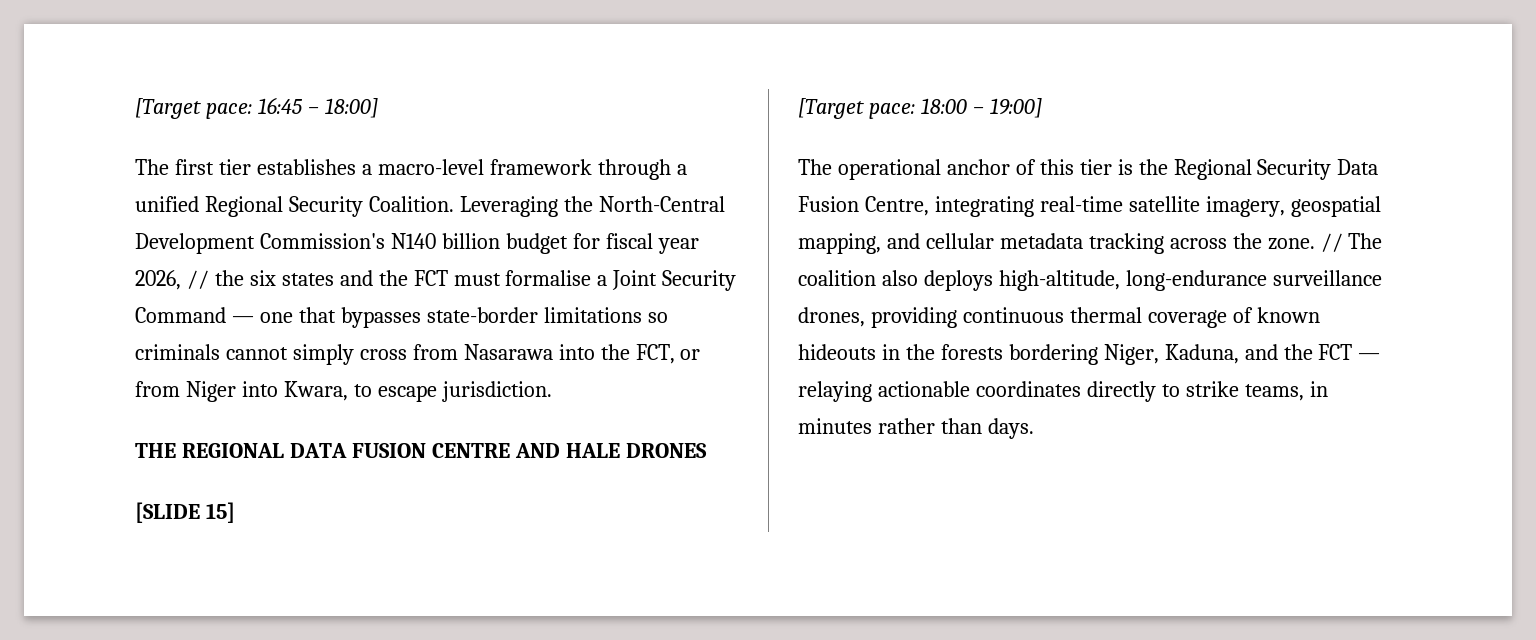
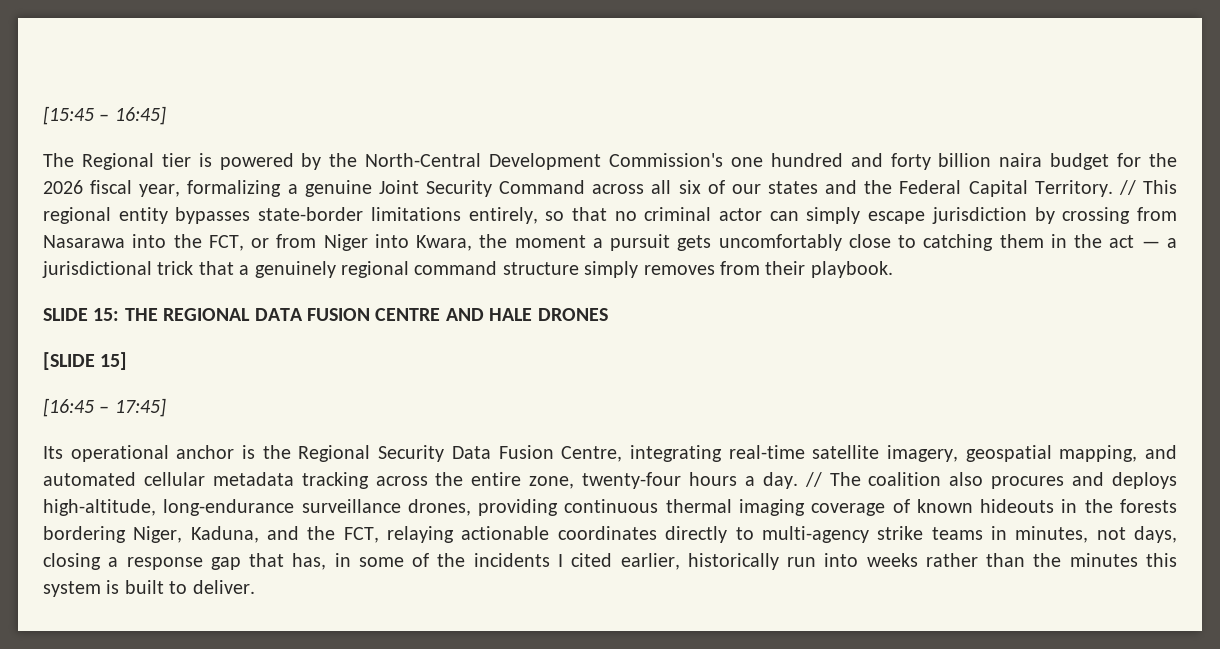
- [Target pace: 16:45 – 18:00]
- The first tier establishes a macro-level framework through a unified Regional Security Coalition. Leveraging the North-Central Development Commission's N140 billion budget for fiscal year 2026, // the six states and the FCT must formalise a Joint Security Command — one that bypasses state-border limitations so criminals cannot simply cross from Nasarawa into the FCT, or from Niger into Kwara, to escape jurisdiction.
- THE REGIONAL DATA FUSION CENTRE AND HALE DRONES
+ [15:45 – 16:45]
+ The Regional tier is powered by the North-Central Development Commission's one hundred and forty billion naira budget for the 2026 fiscal year, formalizing a genuine Joint Security Command across all six of our states and the Federal Capital Territory. // This regional entity bypasses state-border limitations entirely, so that no criminal actor can simply escape jurisdiction by crossing from Nasarawa into the FCT, or from Niger into Kwara, the moment a pursuit gets uncomfortably close to catching them in the act — a jurisdictional trick that a genuinely regional command structure simply removes from their playbook.
+ SLIDE 15: THE REGIONAL DATA FUSION CENTRE AND HALE DRONES
- [Target pace: 18:00 – 19:00]
- The operational anchor of this tier is the Regional Security Data Fusion Centre, integrating real-time satellite imagery, geospatial mapping, and cellular metadata tracking across the zone.
+ [16:45 – 17:45]
+ Its operational anchor is the Regional Security Data Fusion Centre, integrating real-time satellite imagery, geospatial mapping, and automated cellular metadata tracking across the entire zone, twenty-four hours a day.
- // The coalition also deploys high-altitude, long-endurance surveillance drones, providing continuous thermal coverage of known hideouts in the forests bordering Niger, Kaduna, and the FCT — relaying actionable coordinates directly to strike teams, in minutes rather than days.
+ // The coalition also procures and deploys high-altitude, long-endurance surveillance drones, providing continuous thermal imaging coverage of known hideouts in the forests bordering Niger, Kaduna, and the FCT, relaying actionable coordinates directly to multi-agency strike teams in minutes, not days, closing a response gap that has, in some of the incidents I cited earlier, historically run into weeks rather than the minutes this system is built to deliver.

